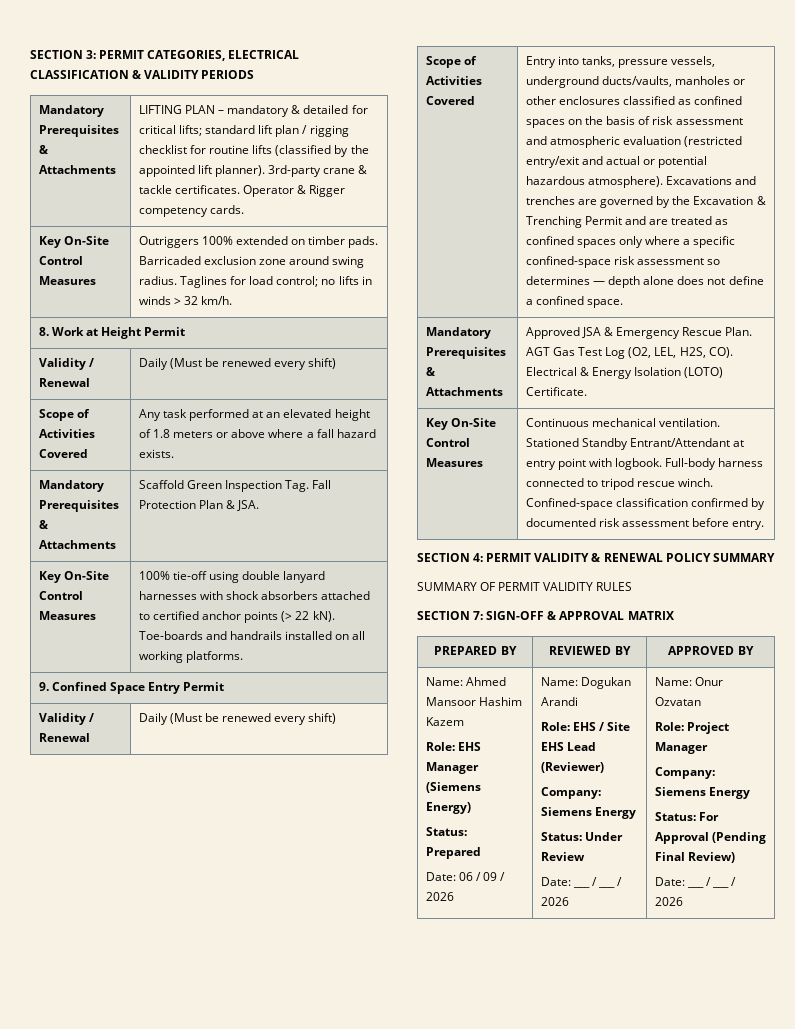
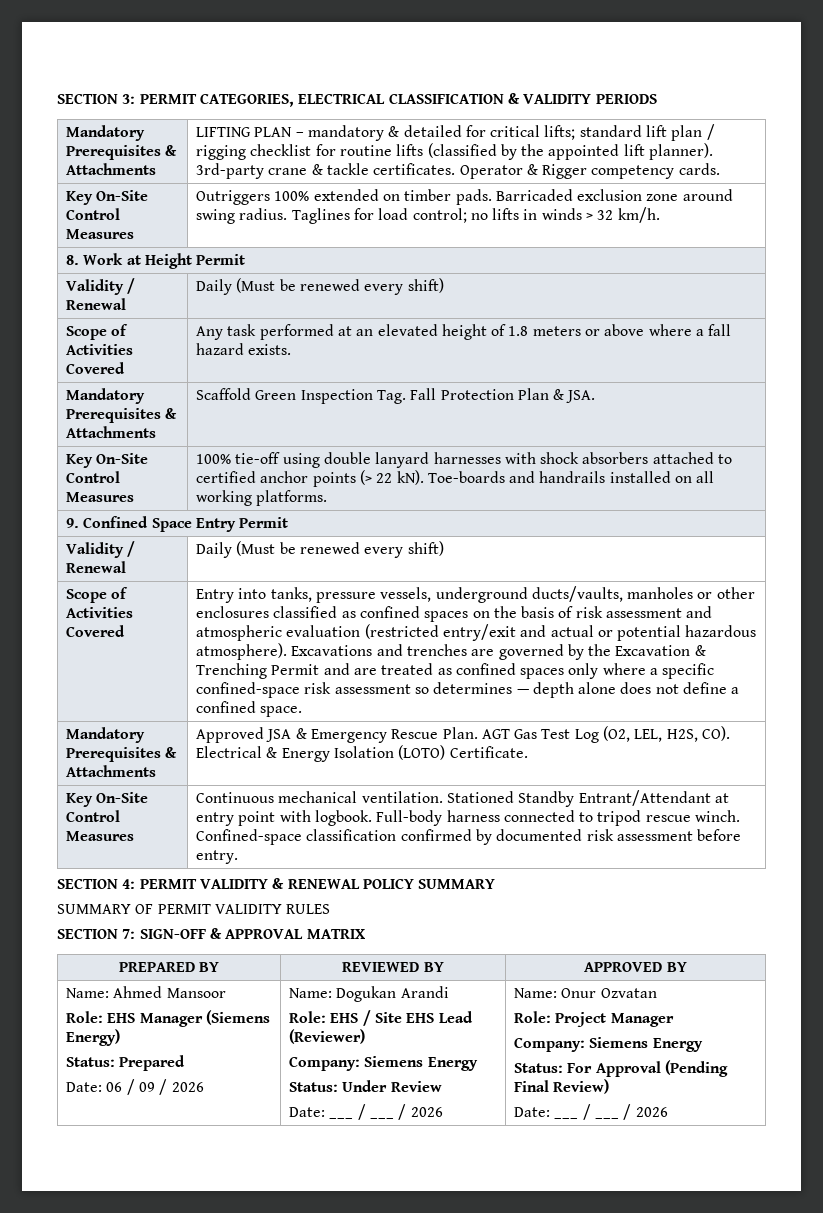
- Name: Ahmed Mansoor Hashim Kazem
+ Name: Ahmed Mansoor

